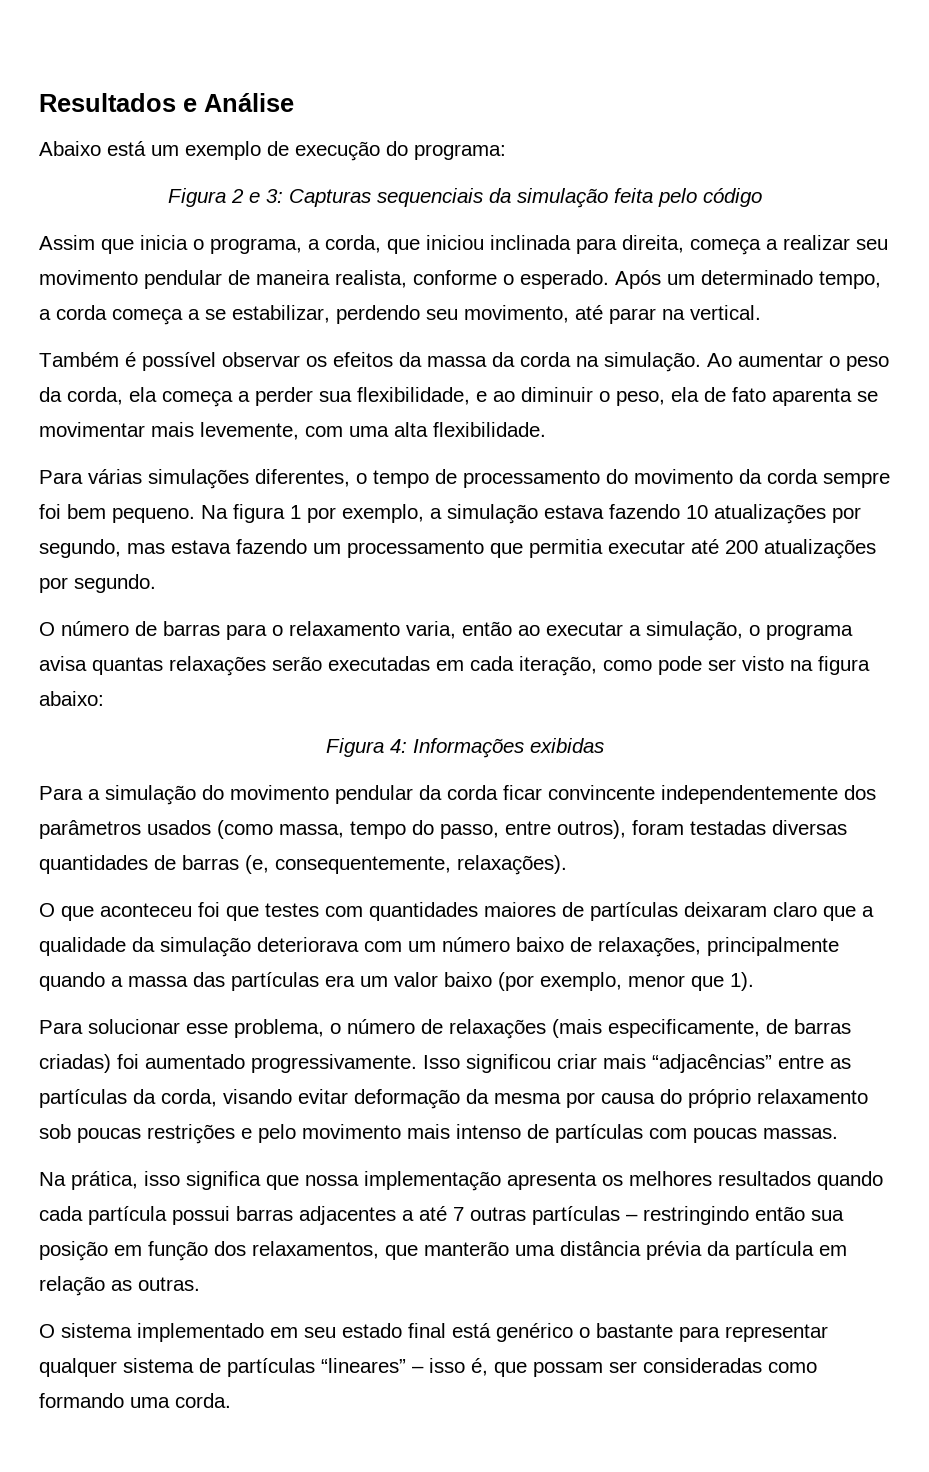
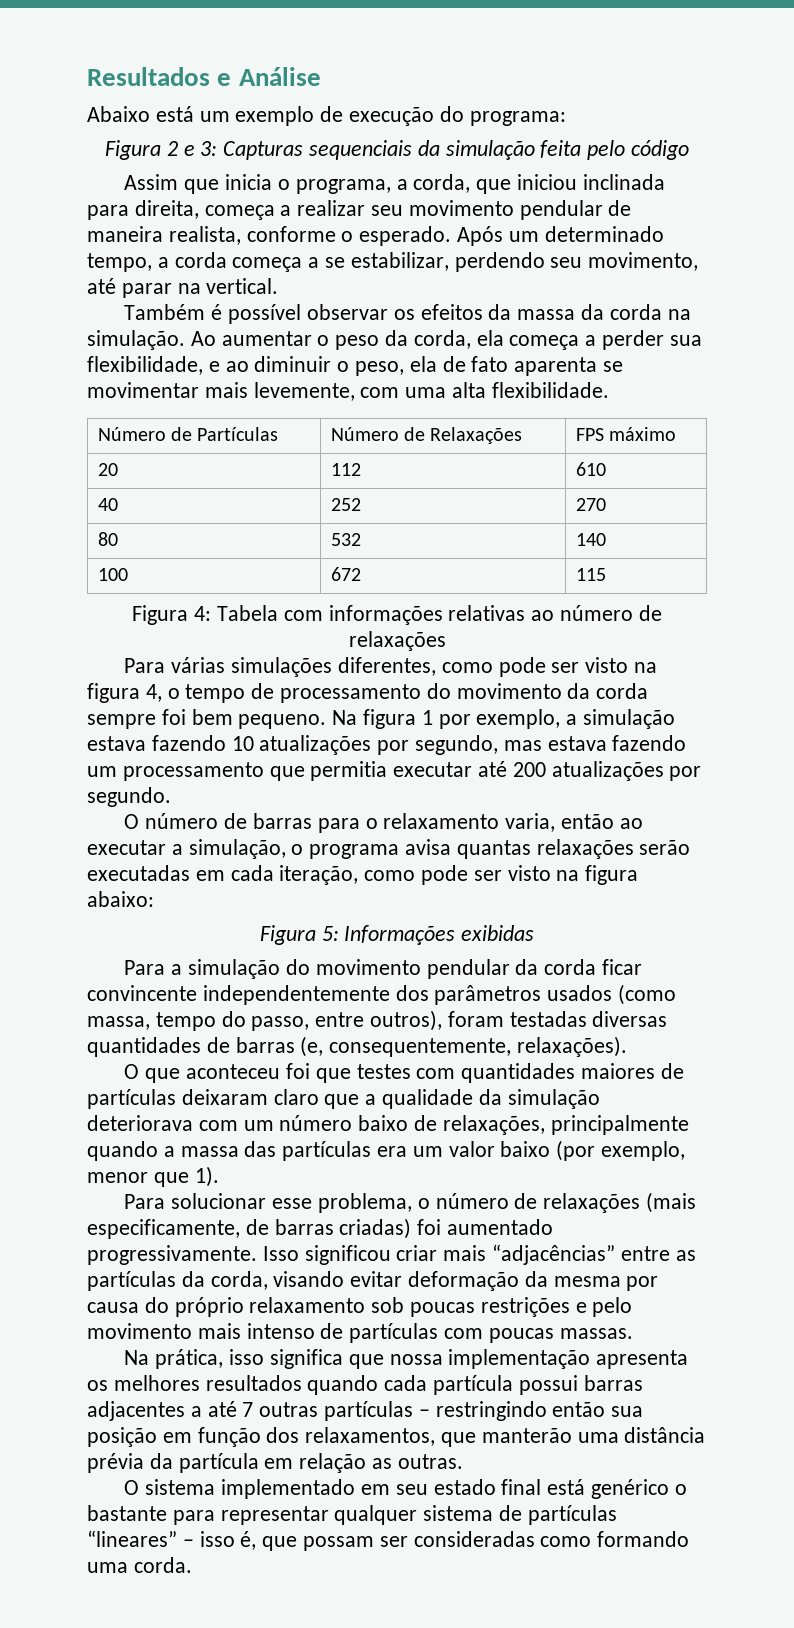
- Para várias simulações diferentes, o tempo de processamento do movimento da corda sempre foi bem pequeno.
+ Número de Partículas | Número de Relaxações | FPS máximo
+ 20 | 112 | 610
+ 40 | 252 | 270
+ 80 | 532 | 140
+ 100 | 672 | 115
+ Figura 4: Tabela com informações relativas ao número de relaxações
+ Para várias simulações diferentes, como pode ser visto na figura 4, o tempo de processamento do movimento da corda sempre foi bem pequeno.
- Figura 4: Informações exibidas
+ Figura 5: Informações exibidas

